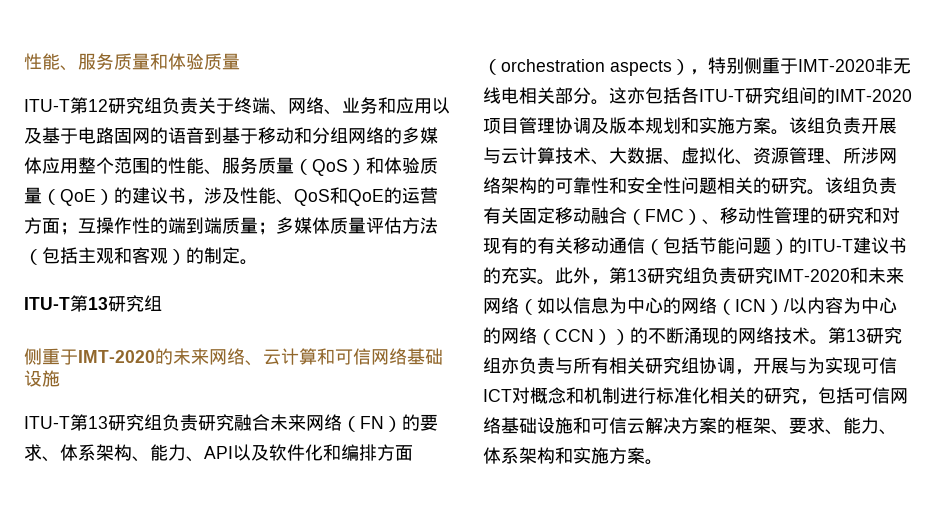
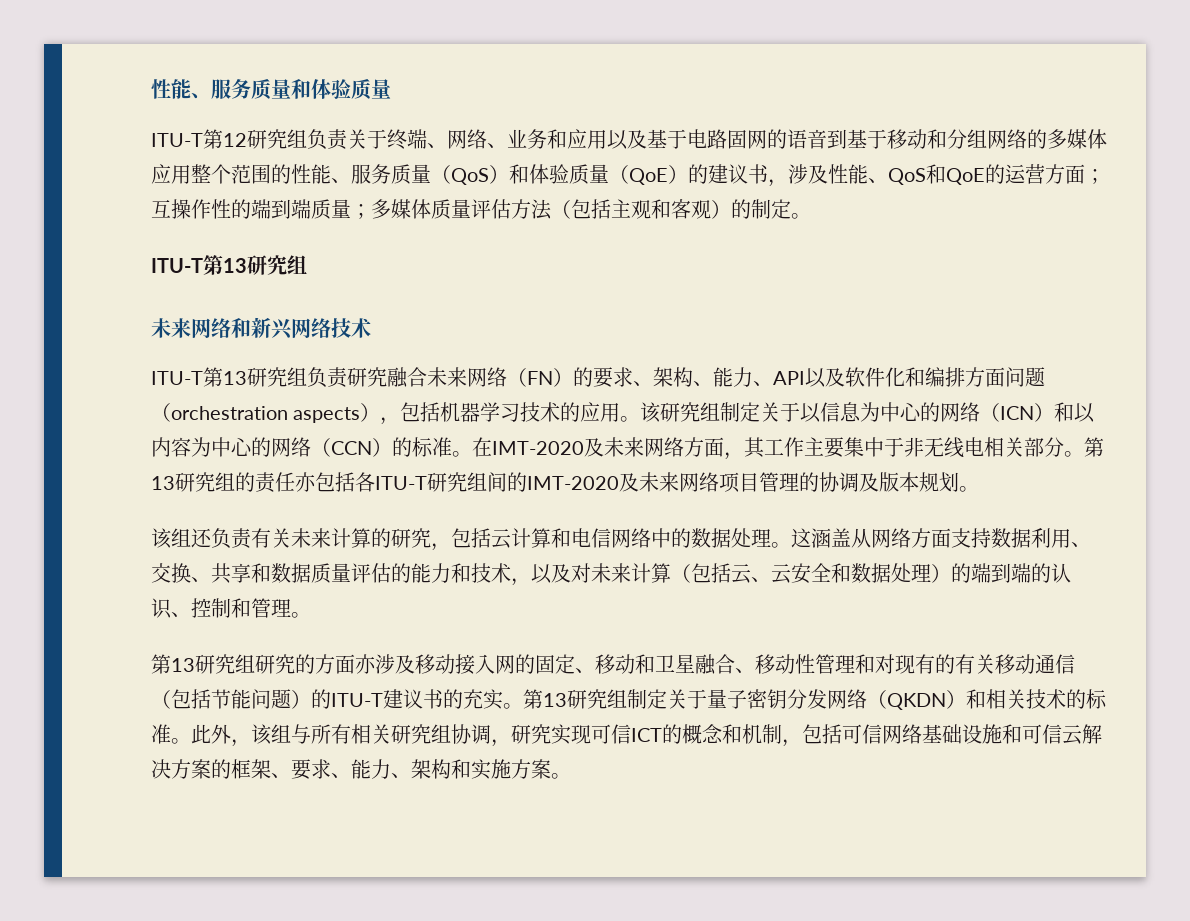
- 侧重于IMT-2020的未来网络、云计算和可信网络基础设施
+ 未来网络和新兴网络技术
- ITU-T第13研究组负责研究融合未来网络（FN）的要求、体系架构、能力、API以及软件化和编排方面（orchestration aspects），特别侧重于IMT-2020非无线电相关部分。
+ ITU-T第13研究组负责研究融合未来网络（FN）的要求、架构、能力、API以及软件化和编排方面问题（orchestration aspects），包括机器学习技术的应用。该研究组制定关于以信息为中心的网络（ICN）和以内容为中心的网络（CCN）的标准。在IMT-2020及未来网络方面，其工作主要集中于非无线电相关部分。
- 这亦包括各ITU-T研究组间的IMT-2020项目管理协调及版本规划和实施方案。该组负责开展与云计算技术、大数据、虚拟化、资源管理、所涉网络架构的可靠性和安全性问题相关的研究。该组负责有关固定移动融合（FMC）、移动性管理的研究和对现有的有关移动通信（包括节能问题）的ITU-T建议书的充实。
+ 第13研究组的责任亦包括各ITU-T研究组间的IMT-2020及未来网络项目管理的协调及版本规划。
+ 该组还负责有关未来计算的研究，包括云计算和电信网络中的数据处理。这涵盖从网络方面支持数据利用、交换、共享和数据质量评估的能力和技术，以及对未来计算（包括云、云安全和数据处理）的端到端的认识、控制和管理。
+ 第13研究组研究的方面亦涉及移动接入网的固定、移动和卫星融合、移动性管理和对现有的有关移动通信（包括节能问题）的ITU-T建议书的充实。
- 此外，第13研究组负责研究IMT-2020和未来网络（如以信息为中心的网络（ICN）/以内容为中心的网络（CCN））的不断涌现的网络技术。第13研究组亦负责与所有相关研究组协调，开展与为实现可信ICT对概念和机制进行标准化相关的研究，包括可信网络基础设施和可信云解决方案的框架、要求、能力、体系架构和实施方案。
+ 第13研究组制定关于量子密钥分发网络（QKDN）和相关技术的标准。此外，该组与所有相关研究组协调，研究实现可信ICT的概念和机制，包括可信网络基础设施和可信云解决方案的框架、要求、能力、架构和实施方案。

